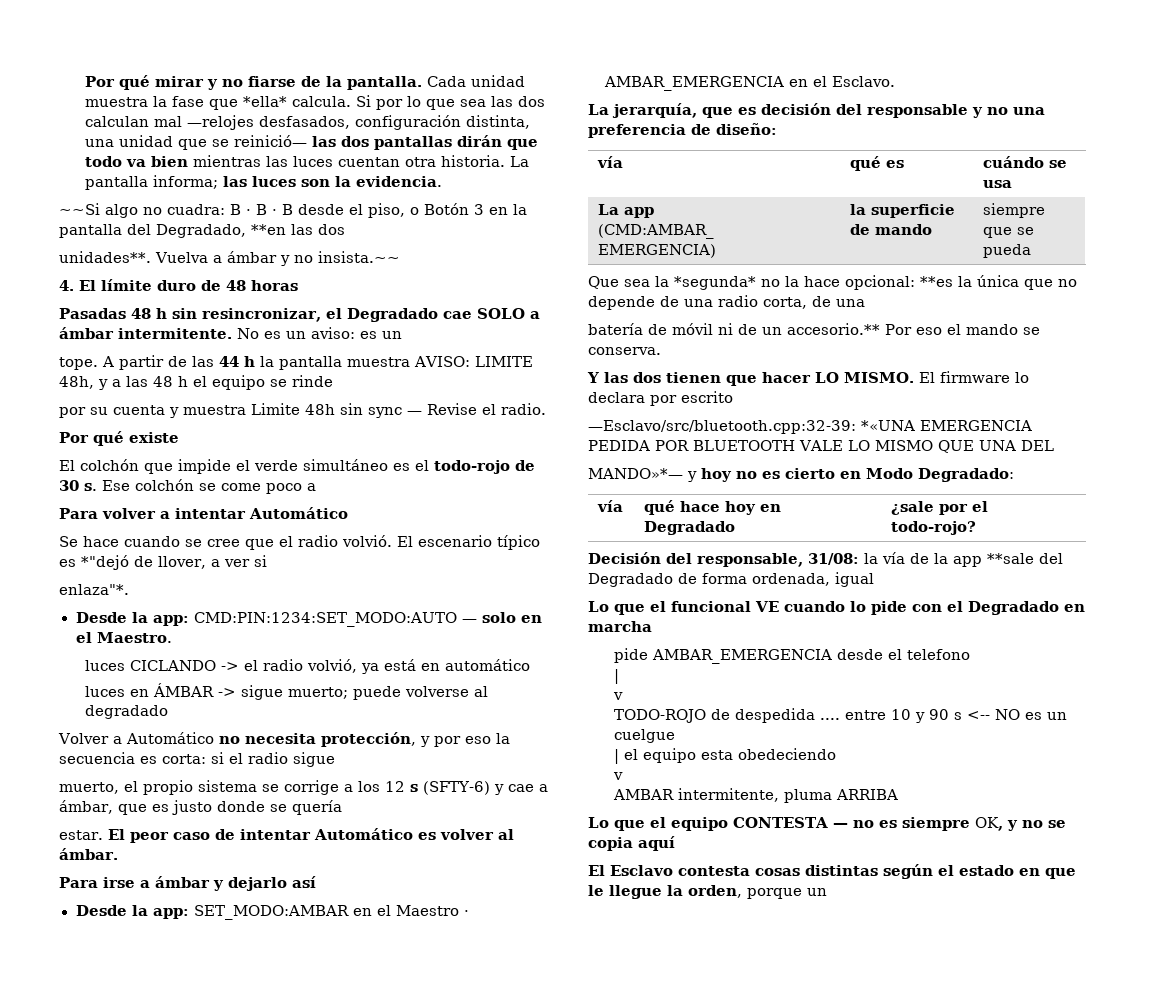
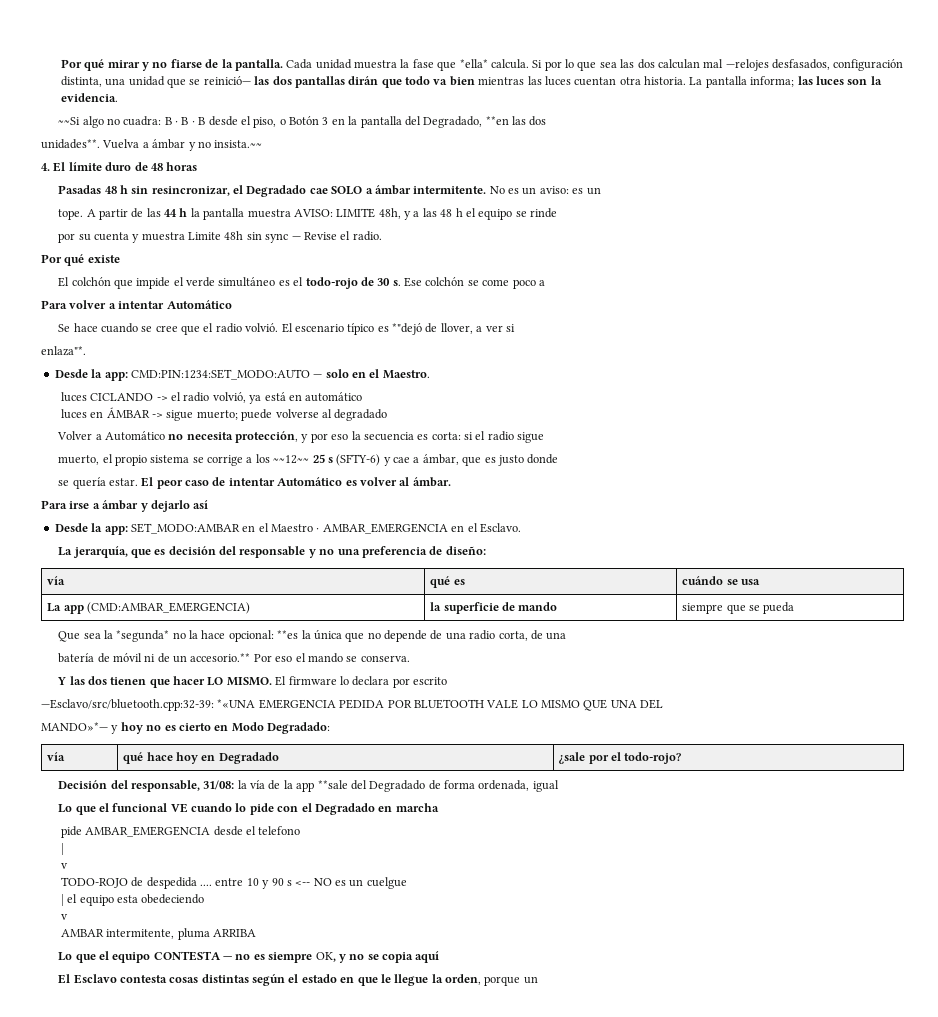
- muerto, el propio sistema se corrige a los 12 s (SFTY-6) y cae a ámbar, que es justo donde se quería
- estar.
+ muerto, el propio sistema se corrige a los ~~12~~ 25 s (SFTY-6) y cae a ámbar, que es justo donde
+ se quería estar.

